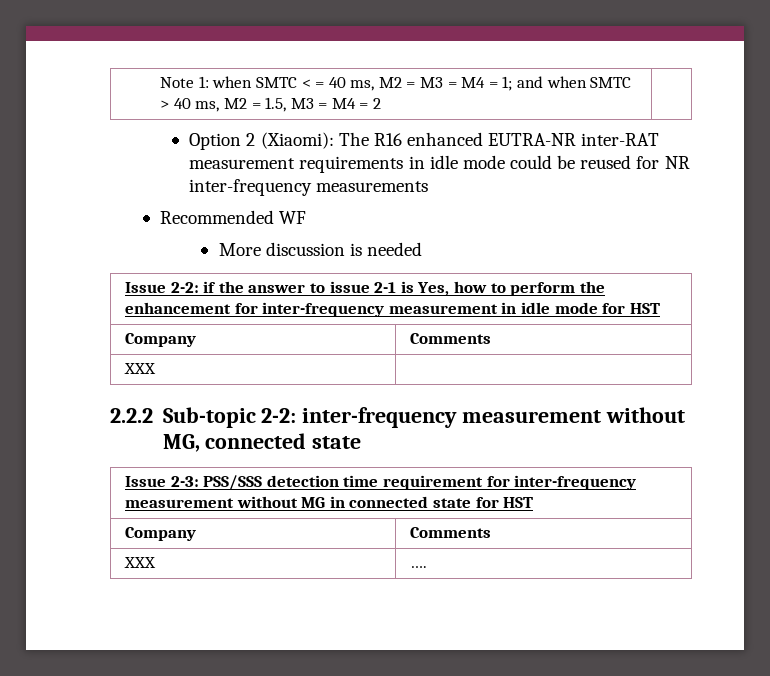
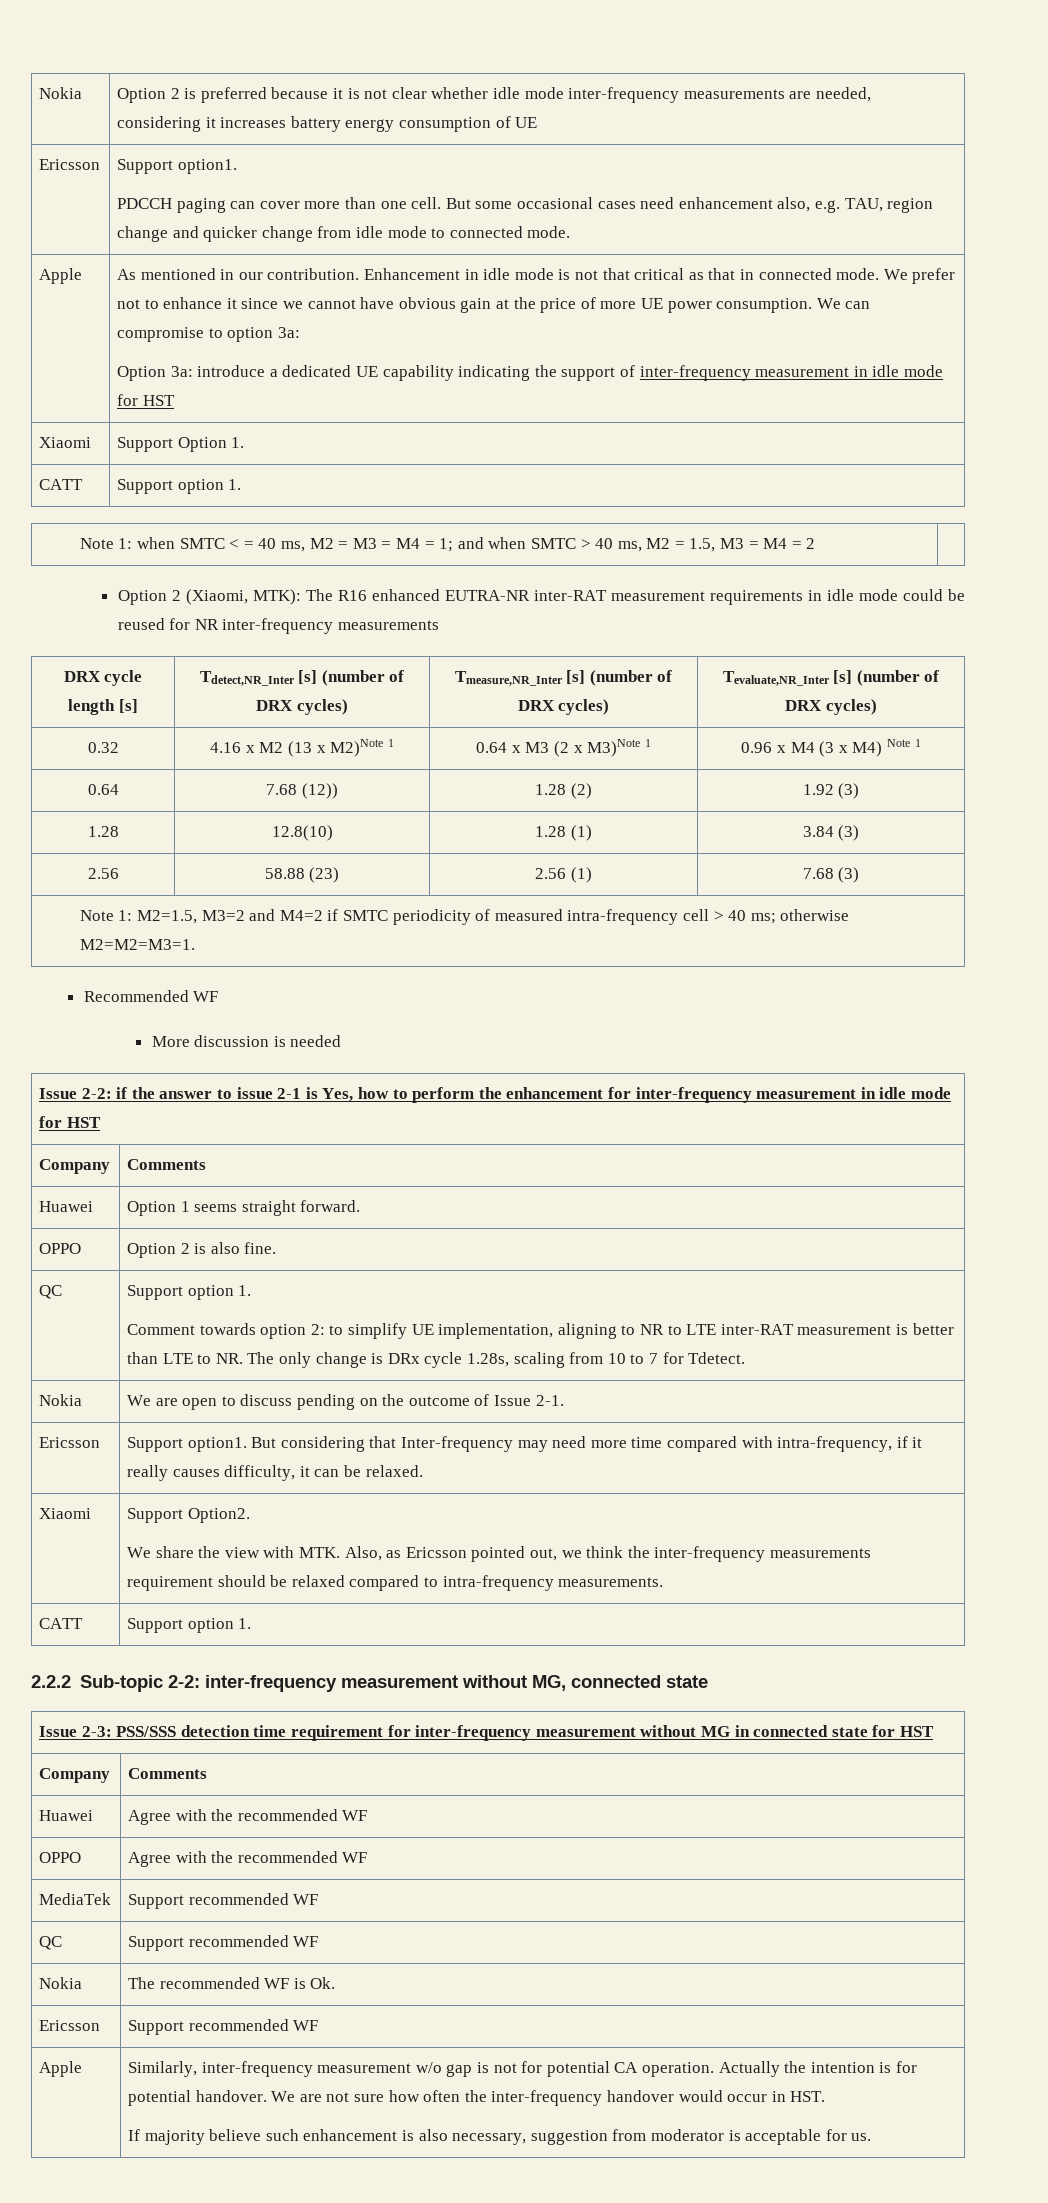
+ Nokia | Option 2 is preferred because it is not clear whether idle mode inter-frequency measurements are needed, considering it increases battery energy consumption of UE
+ Ericsson | Support option1.
+ PDCCH paging can cover more than one cell. But some occasional cases need enhancement also, e.g. TAU, region change and quicker change from idle mode to connected mode.
+ Apple | As mentioned in our contribution. Enhancement in idle mode is not that critical as that in connected mode. We prefer not to enhance it since we cannot have obvious gain at the price of more UE power consumption. We can compromise to option 3a:
+ Option 3a: introduce a dedicated UE capability indicating the support of inter-frequency measurement in idle mode for HST
+ Xiaomi | Support Option 1.
+ CATT | Support option 1.
- Option 2 (Xiaomi): The R16 enhanced EUTRA-NR inter-RAT measurement requirements in idle mode could be reused for NR inter-frequency measurements
+ Option 2 (Xiaomi, MTK): The R16 enhanced EUTRA-NR inter-RAT measurement requirements in idle mode could be reused for NR inter-frequency measurements
+ DRX cycle length [s] | Tdetect,NR_Inter [s] (number of DRX cycles) | Tmeasure,NR_Inter [s] (number of DRX cycles) | Tevaluate,NR_Inter [s] (number of DRX cycles)
+ 0.32 | 4.16 x M2 (13 x M2)Note 1 | 0.64 x M3 (2 x M3)Note 1 | 0.96 x M4 (3 x M4) Note 1
+ 0.64 | 7.68 (12)) | 1.28 (2) | 1.92 (3)
+ 1.28 | 12.8(10) | 1.28 (1) | 3.84 (3)
+ 2.56 | 58.88 (23) | 2.56 (1) | 7.68 (3)
+ Note 1: M2=1.5, M3=2 and M4=2 if SMTC periodicity of measured intra-frequency cell > 40 ms; otherwise M2=M2=M3=1.
  Issue 2-2: if the answer to issue 2-1 is Yes, how to perform the enhancement for inter-frequency measurement in idle mode for HST
  Company | Comments
- XXX |
+ Huawei | Option 1 seems straight forward.
+ OPPO | Option 2 is also fine.
+ QC | Support option 1.
+ Comment towards option 2: to simplify UE implementation, aligning to NR to LTE inter-RAT measurement is better than LTE to NR. The only change is DRx cycle 1.28s, scaling from 10 to 7 for Tdetect.
+ Nokia | We are open to discuss pending on the outcome of Issue 2-1.
+ Ericsson | Support option1. But considering that Inter-frequency may need more time compared with intra-frequency, if it really causes difficulty, it can be relaxed.
+ Xiaomi | Support Option2.
+ We share the view with MTK. Also, as Ericsson pointed out, we think the inter-frequency measurements requirement should be relaxed compared to intra-frequency measurements.
+ CATT | Support option 1.
- XXX | ….
+ Huawei | Agree with the recommended WF
+ OPPO | Agree with the recommended WF
+ MediaTek | Support recommended WF
+ QC | Support recommended WF
+ Nokia | The recommended WF is Ok.
+ Ericsson | Support recommended WF
+ Apple | Similarly, inter-frequency measurement w/o gap is not for potential CA operation. Actually the intention is for potential handover. We are not sure how often the inter-frequency handover would occur in HST.
+ If majority believe such enhancement is also necessary, suggestion from moderator is acceptable for us.

